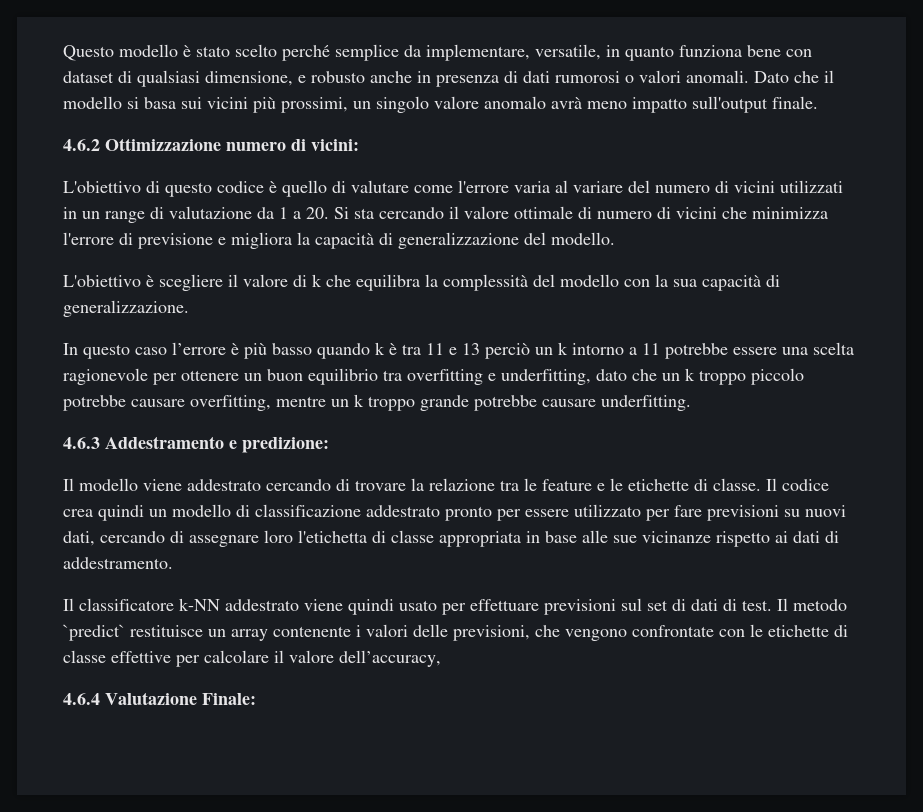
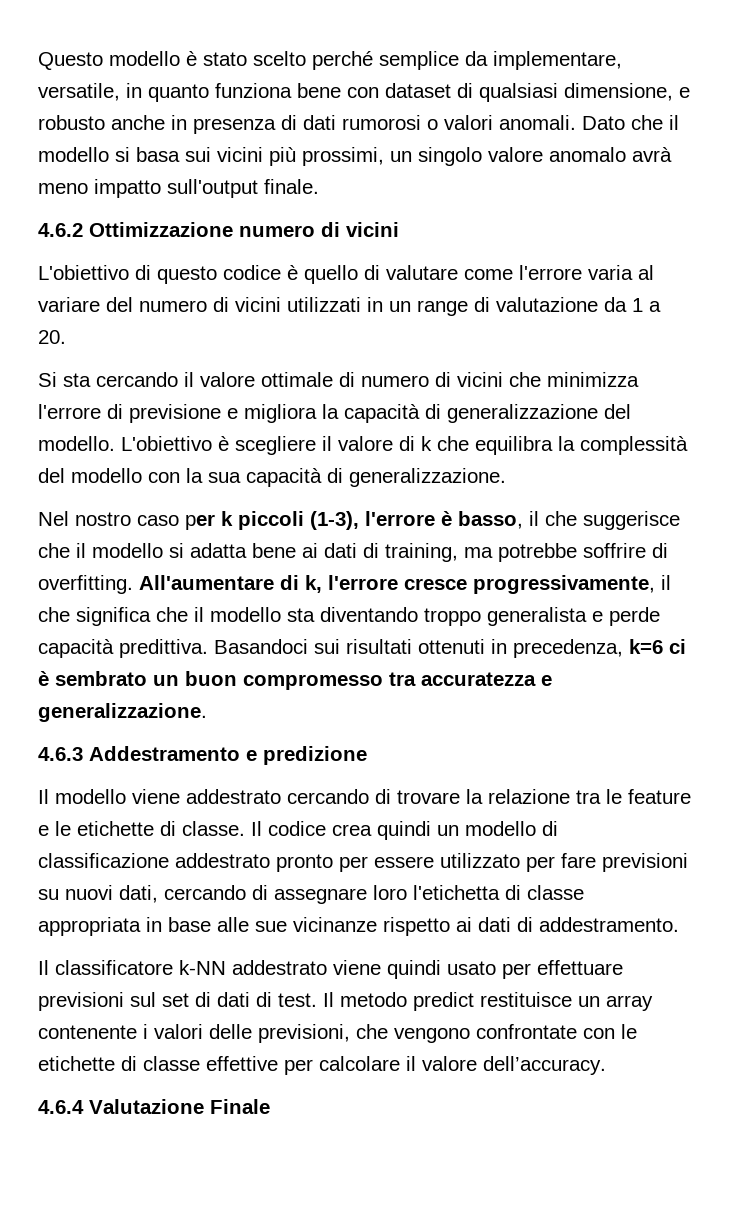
- 4.6.2 Ottimizzazione numero di vicini:
+ 4.6.2 Ottimizzazione numero di vicini
- L'obiettivo di questo codice è quello di valutare come l'errore varia al variare del numero di vicini utilizzati in un range di valutazione da 1 a 20. Si sta cercando il valore ottimale di numero di vicini che minimizza l'errore di previsione e migliora la capacità di generalizzazione del modello.
- L'obiettivo è scegliere il valore di k che equilibra la complessità del modello con la sua capacità di generalizzazione.
+ L'obiettivo di questo codice è quello di valutare come l'errore varia al variare del numero di vicini utilizzati in un range di valutazione da 1 a 20.
+ Si sta cercando il valore ottimale di numero di vicini che minimizza l'errore di previsione e migliora la capacità di generalizzazione del modello. L'obiettivo è scegliere il valore di k che equilibra la complessità del modello con la sua capacità di generalizzazione.
- In questo caso l’errore è più basso quando k è tra 11 e 13 perciò un k intorno a 11 potrebbe essere una scelta ragionevole per ottenere un buon equilibrio tra overfitting e underfitting, dato che un k troppo piccolo potrebbe causare overfitting, mentre un k troppo grande potrebbe causare underfitting.
+ Nel nostro caso per k piccoli (1-3), l'errore è basso, il che suggerisce che il modello si adatta bene ai dati di training, ma potrebbe soffrire di overfitting. All'aumentare di k, l'errore cresce progressivamente, il che significa che il modello sta diventando troppo generalista e perde capacità predittiva. Basandoci sui risultati ottenuti in precedenza, k=6 ci è sembrato un buon compromesso tra accuratezza e generalizzazione.
- 4.6.3 Addestramento e predizione:
+ 4.6.3 Addestramento e predizione
- Il metodo `predict` restituisce un array contenente i valori delle previsioni, che vengono confrontate con le etichette di classe effettive per calcolare il valore dell’accuracy,
+ Il metodo predict restituisce un array contenente i valori delle previsioni, che vengono confrontate con le etichette di classe effettive per calcolare il valore dell’accuracy.
- 4.6.4 Valutazione Finale:
+ 4.6.4 Valutazione Finale

